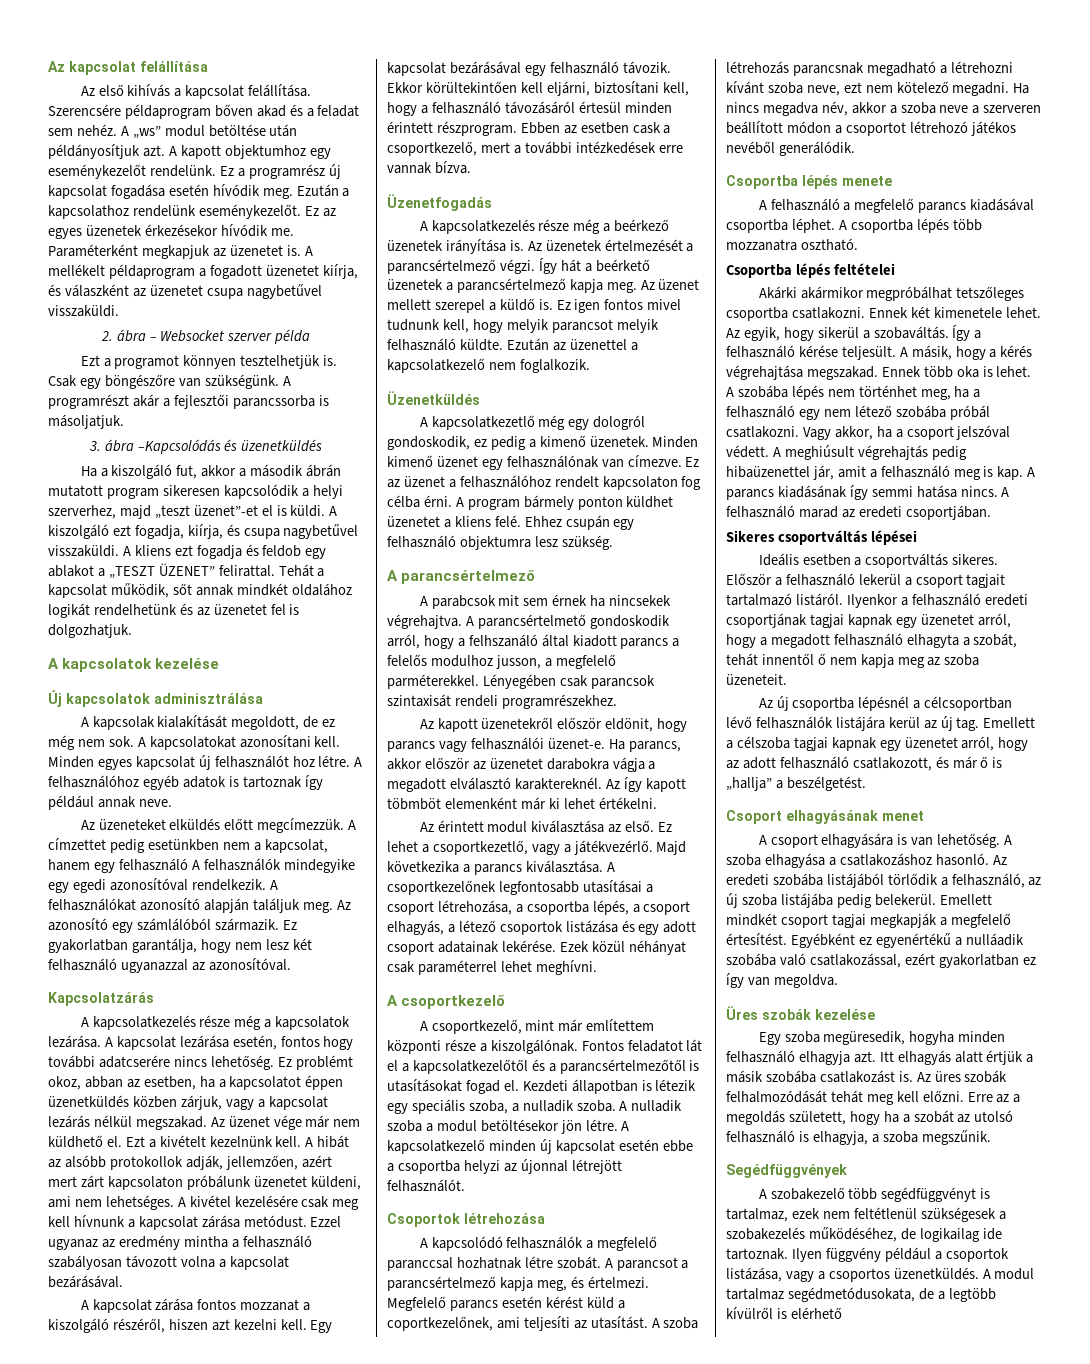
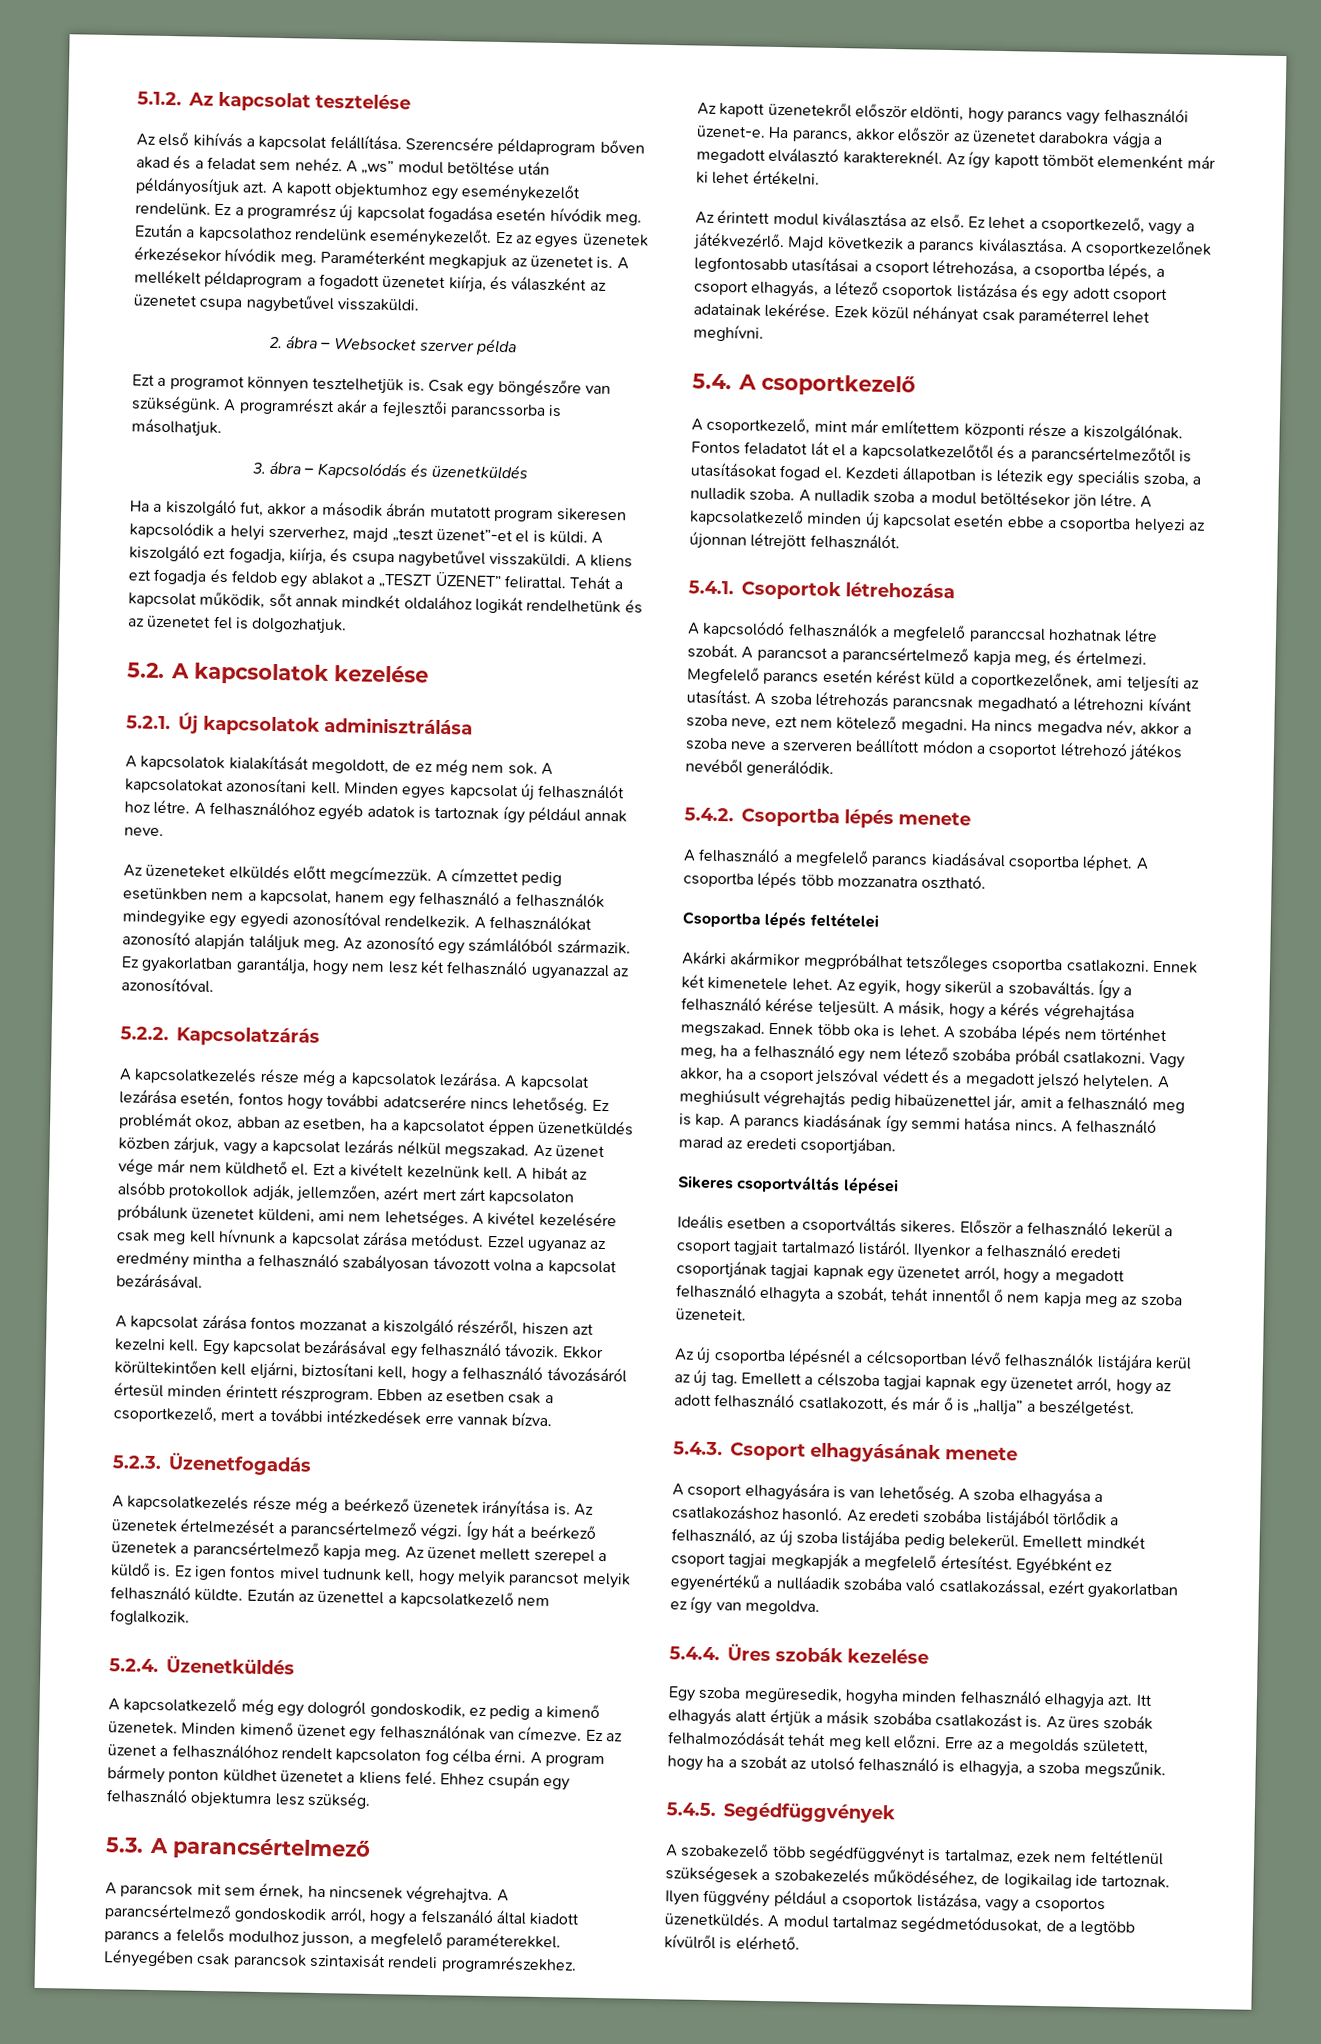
- Az kapcsolat felállítása
+ 5.1.2. Az kapcsolat tesztelése
- Ez az egyes üzenetek érkezésekor hívódik me.
+ Ez az egyes üzenetek érkezésekor hívódik meg.
- A programrészt akár a fejlesztői parancssorba is másoljatjuk.
+ A programrészt akár a fejlesztői parancssorba is másolhatjuk.
- 3. ábra –Kapcsolódás és üzenetküldés
+ 3. ábra – Kapcsolódás és üzenetküldés
- A kapcsolatok kezelése
+ 5.2. A kapcsolatok kezelése
- Új kapcsolatok adminisztrálása
+ 5.2.1. Új kapcsolatok adminisztrálása
- A kapcsolak kialakítását megoldott, de ez még nem sok.
+ A kapcsolatok kialakítását megoldott, de ez még nem sok.
- A címzettet pedig esetünkben nem a kapcsolat, hanem egy felhasználó A felhasználók mindegyike egy egedi azonosítóval rendelkezik.
+ A címzettet pedig esetünkben nem a kapcsolat, hanem egy felhasználó a felhasználók mindegyike egy egyedi azonosítóval rendelkezik.
- Kapcsolatzárás
+ 5.2.2. Kapcsolatzárás
- Ez problémt okoz, abban az esetben, ha a kapcsolatot éppen üzenetküldés közben zárjuk, vagy a kapcsolat lezárás nélkül megszakad.
+ Ez problémát okoz, abban az esetben, ha a kapcsolatot éppen üzenetküldés közben zárjuk, vagy a kapcsolat lezárás nélkül megszakad.
- Ebben az esetben cask a csoportkezelő, mert a további intézkedések erre vannak bízva.
+ Ebben az esetben csak a csoportkezelő, mert a további intézkedések erre vannak bízva.
- Üzenetfogadás
+ 5.2.3. Üzenetfogadás
- Így hát a beérkető üzenetek a parancsértelmező kapja meg.
+ Így hát a beérkező üzenetek a parancsértelmező kapja meg.
- Üzenetküldés
+ 5.2.4. Üzenetküldés
- A kapcsolatkezetlő még egy dologról gondoskodik, ez pedig a kimenő üzenetek.
+ A kapcsolatkezelő még egy dologról gondoskodik, ez pedig a kimenő üzenetek.
- A parancsértelmező
+ 5.3. A parancsértelmező
- A parabcsok mit sem érnek ha nincsekek végrehajtva.
+ A parancsok mit sem érnek, ha nincsenek végrehajtva.
- A parancsértelmető gondoskodik arról, hogy a felhszanáló által kiadott parancs a felelős modulhoz jusson, a megfelelő parméterekkel.
+ A parancsértelmező gondoskodik arról, hogy a felszanáló által kiadott parancs a felelős modulhoz jusson, a megfelelő paraméterekkel.
- Az kapott üzenetekről először eldönit, hogy parancs vagy felhasználói üzenet-e.
+ Az kapott üzenetekről először eldönti, hogy parancs vagy felhasználói üzenet-e.
- Az így kapott töbmböt elemenként már ki lehet értékelni.
+ Az így kapott tömböt elemenként már ki lehet értékelni.
- Ez lehet a csoportkezetlő, vagy a játékvezérlő.
+ Ez lehet a csoportkezelő, vagy a játékvezérlő.
- Majd következika a parancs kiválasztása.
+ Majd következik a parancs kiválasztása.
- A csoportkezelő
+ 5.4. A csoportkezelő
- A kapcsolatkezelő minden új kapcsolat esetén ebbe a csoportba helyzi az újonnal létrejött felhasználót.
+ A kapcsolatkezelő minden új kapcsolat esetén ebbe a csoportba helyezi az újonnan létrejött felhasználót.
- Csoportok létrehozása
+ 5.4.1. Csoportok létrehozása
- Csoportba lépés menete
+ 5.4.2. Csoportba lépés menete
- Vagy akkor, ha a csoport jelszóval védett.
+ Vagy akkor, ha a csoport jelszóval védett és a megadott jelszó helytelen.
- Csoport elhagyásának menet
+ 5.4.3. Csoport elhagyásának menete
- Üres szobák kezelése
+ 5.4.4. Üres szobák kezelése
- Segédfüggvények
+ 5.4.5. Segédfüggvények
- A modul tartalmaz segédmetódusokata, de a legtöbb kívülről is elérhető
+ A modul tartalmaz segédmetódusokat, de a legtöbb kívülről is elérhető.

